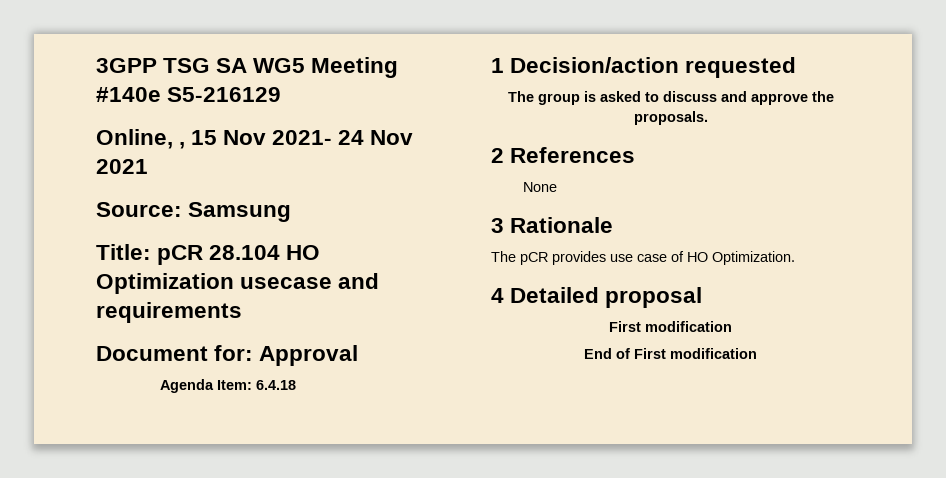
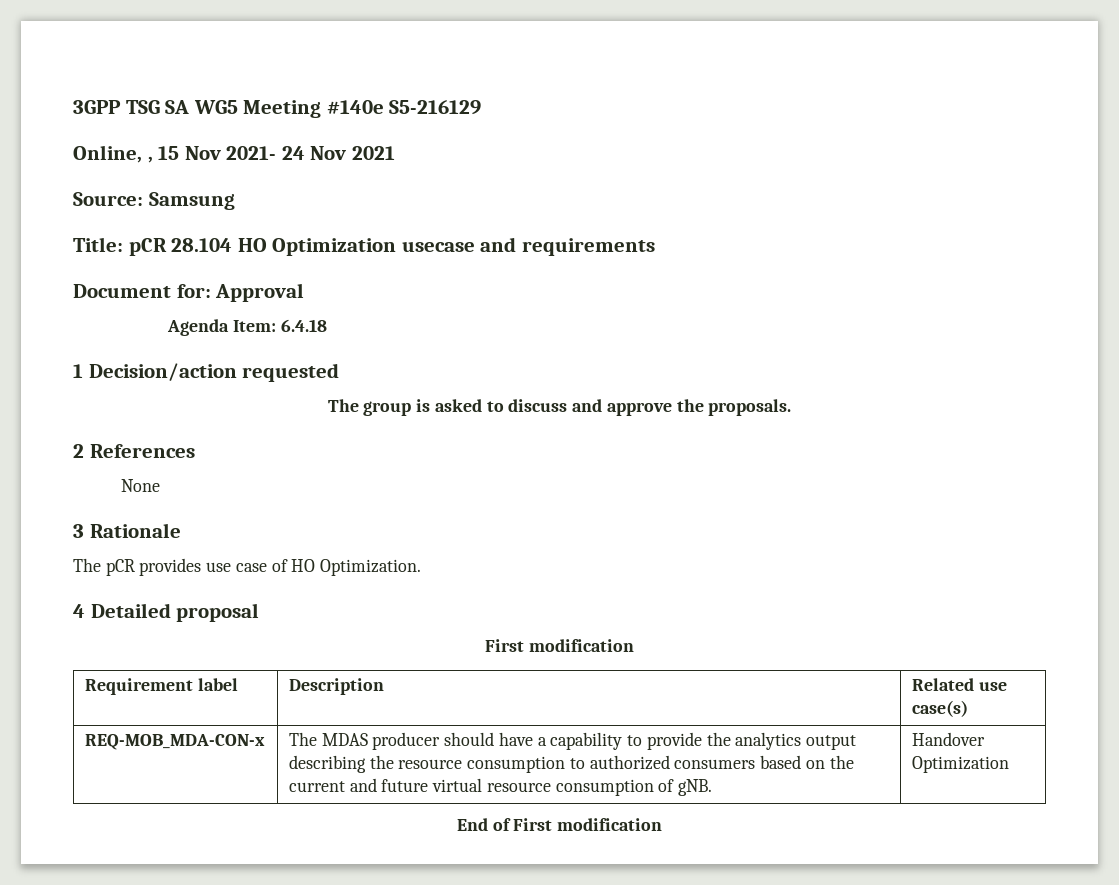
+ Requirement label | Description | Related use case(s)
+ REQ-MOB_MDA-CON-x | The MDAS producer should have a capability to provide the analytics output describing the resource consumption to authorized consumers based on the current and future virtual resource consumption of gNB. | Handover Optimization

